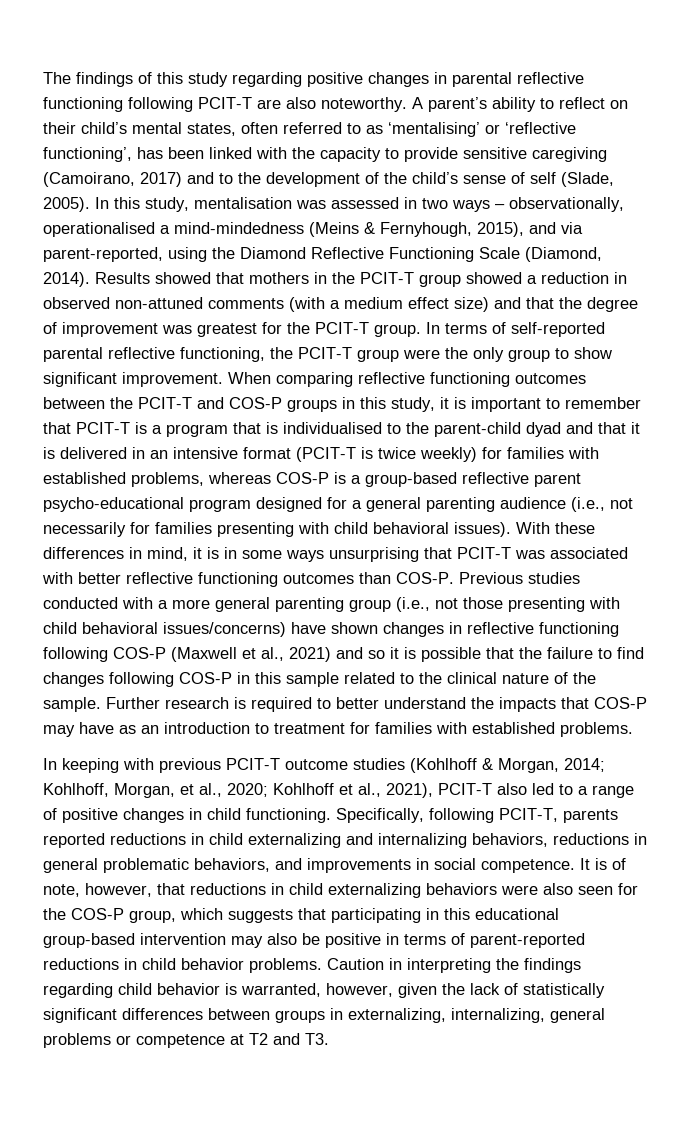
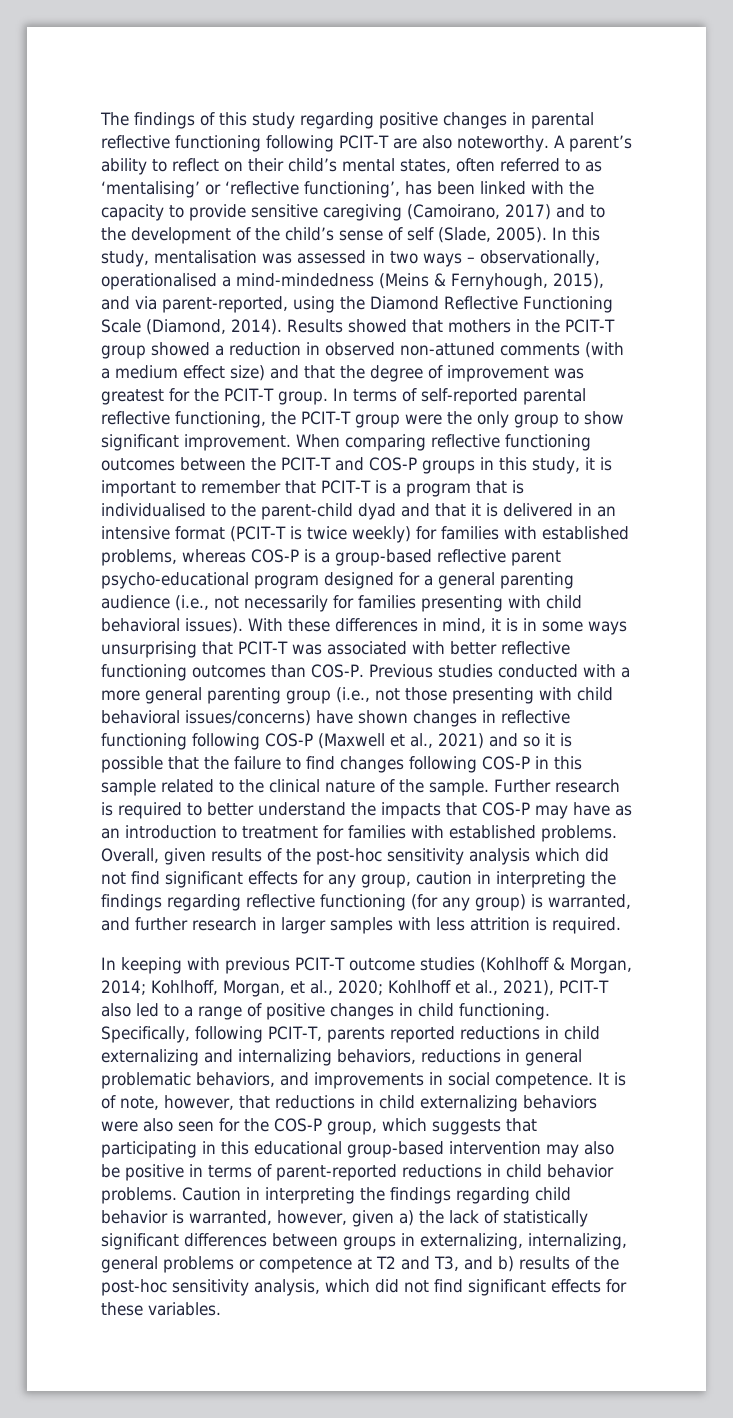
+ Overall, given results of the post-hoc sensitivity analysis which did not find significant effects for any group, caution in interpreting the findings regarding reflective functioning (for any group) is warranted, and further research in larger samples with less attrition is required.
- Caution in interpreting the findings regarding child behavior is warranted, however, given the lack of statistically significant differences between groups in externalizing, internalizing, general problems or competence at T2 and T3.
+ Caution in interpreting the findings regarding child behavior is warranted, however, given a) the lack of statistically significant differences between groups in externalizing, internalizing, general problems or competence at T2 and T3, and b) results of the post-hoc sensitivity analysis, which did not find significant effects for these variables.

